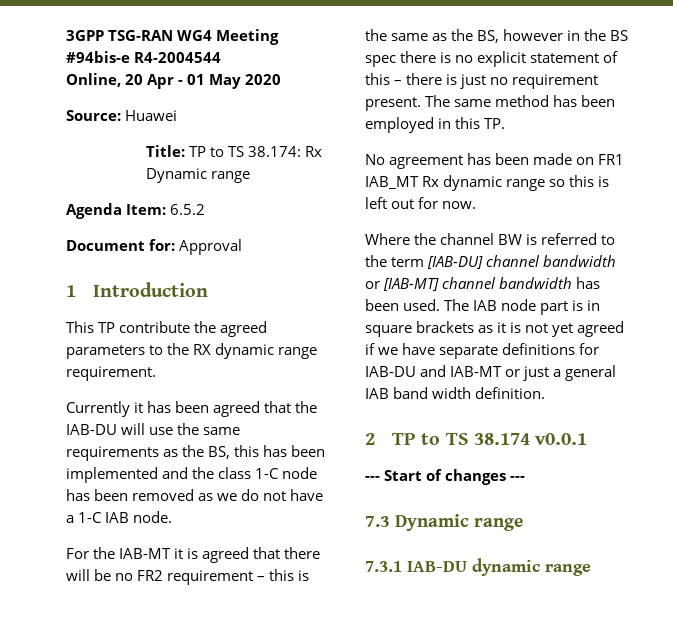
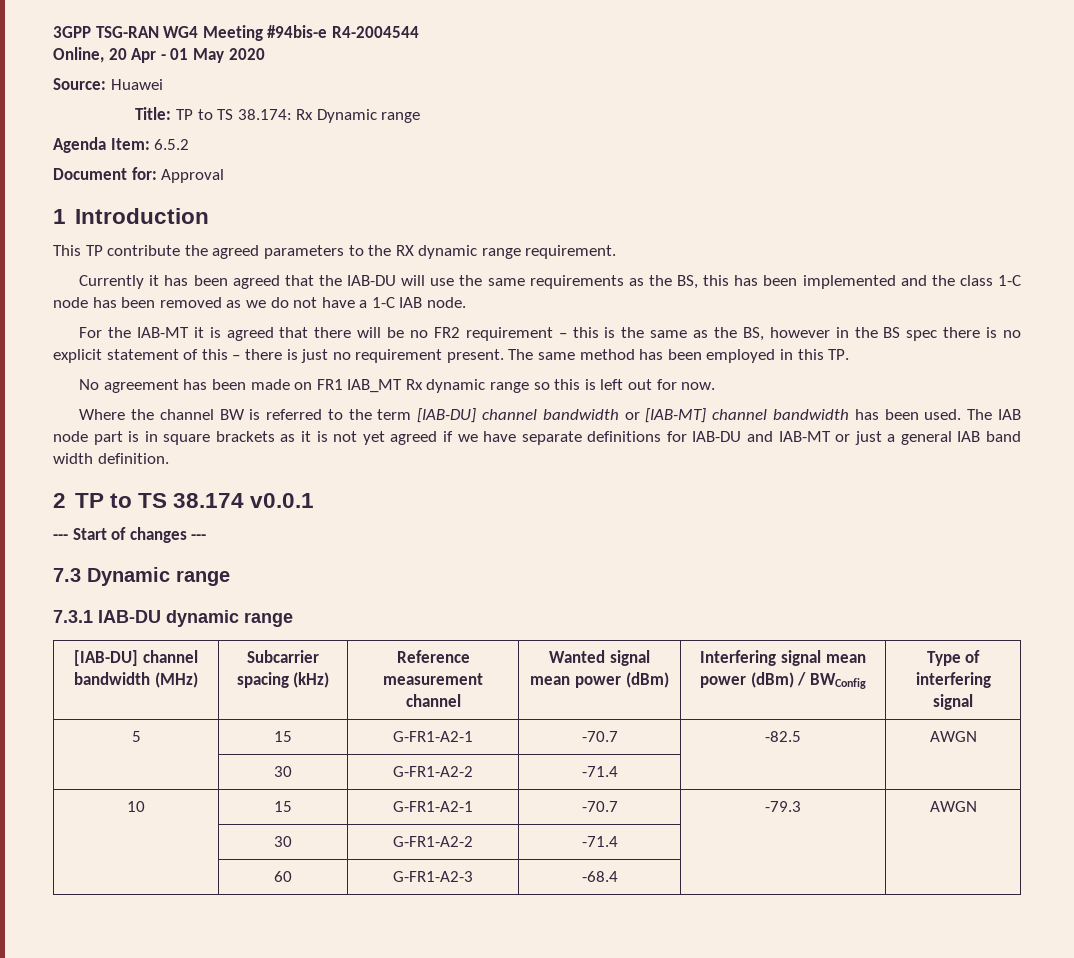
+ [IAB-DU] channel bandwidth (MHz) | Subcarrier spacing (kHz) | Reference measurement channel | Wanted signal mean power (dBm) | Interfering signal mean power (dBm) / BWConfig | Type of interfering signal
+ 5 | 15 | G-FR1-A2-1 | -70.7 | -82.5 | AWGN
+ | 30 | G-FR1-A2-2 | -71.4 | |
+ 10 | 15 | G-FR1-A2-1 | -70.7 | -79.3 | AWGN
+ | 30 | G-FR1-A2-2 | -71.4 | |
+ | 60 | G-FR1-A2-3 | -68.4 | |

